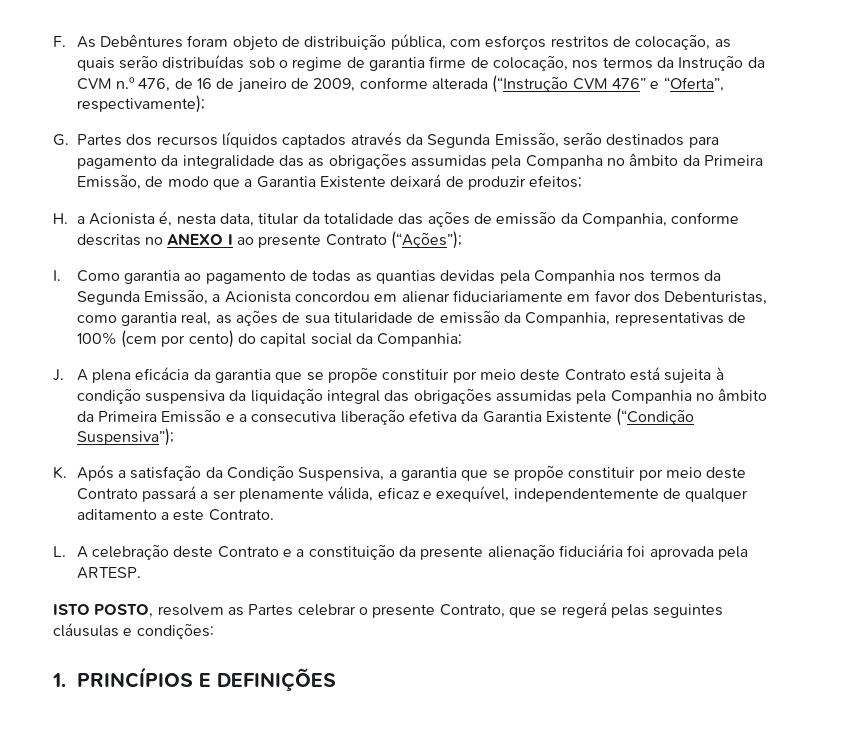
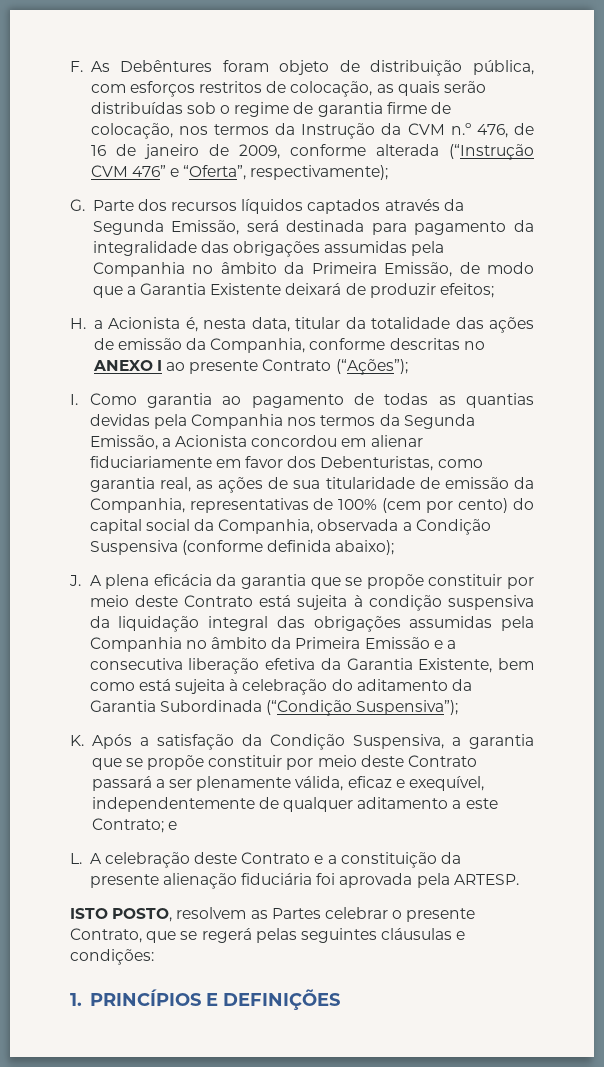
- G. Partes dos recursos líquidos captados através da Segunda Emissão, serão destinados para pagamento da integralidade das as obrigações assumidas pela Companha no âmbito da Primeira Emissão, de modo que a Garantia Existente deixará de produzir efeitos;
+ G. Parte dos recursos líquidos captados através da Segunda Emissão, será destinada para pagamento da integralidade das obrigações assumidas pela Companhia no âmbito da Primeira Emissão, de modo que a Garantia Existente deixará de produzir efeitos;
- I. Como garantia ao pagamento de todas as quantias devidas pela Companhia nos termos da Segunda Emissão, a Acionista concordou em alienar fiduciariamente em favor dos Debenturistas, como garantia real, as ações de sua titularidade de emissão da Companhia, representativas de 100% (cem por cento) do capital social da Companhia;
+ I. Como garantia ao pagamento de todas as quantias devidas pela Companhia nos termos da Segunda Emissão, a Acionista concordou em alienar fiduciariamente em favor dos Debenturistas, como garantia real, as ações de sua titularidade de emissão da Companhia, representativas de 100% (cem por cento) do capital social da Companhia, observada a Condição Suspensiva (conforme definida abaixo);
- J. A plena eficácia da garantia que se propõe constituir por meio deste Contrato está sujeita à condição suspensiva da liquidação integral das obrigações assumidas pela Companhia no âmbito da Primeira Emissão e a consecutiva liberação efetiva da Garantia Existente (“Condição Suspensiva”);
+ J. A plena eficácia da garantia que se propõe constituir por meio deste Contrato está sujeita à condição suspensiva da liquidação integral das obrigações assumidas pela Companhia no âmbito da Primeira Emissão e a consecutiva liberação efetiva da Garantia Existente, bem como está sujeita à celebração do aditamento da Garantia Subordinada (“Condição Suspensiva”);
- K. Após a satisfação da Condição Suspensiva, a garantia que se propõe constituir por meio deste Contrato passará a ser plenamente válida, eficaz e exequível, independentemente de qualquer aditamento a este Contrato.
+ K. Após a satisfação da Condição Suspensiva, a garantia que se propõe constituir por meio deste Contrato passará a ser plenamente válida, eficaz e exequível, independentemente de qualquer aditamento a este Contrato; e

